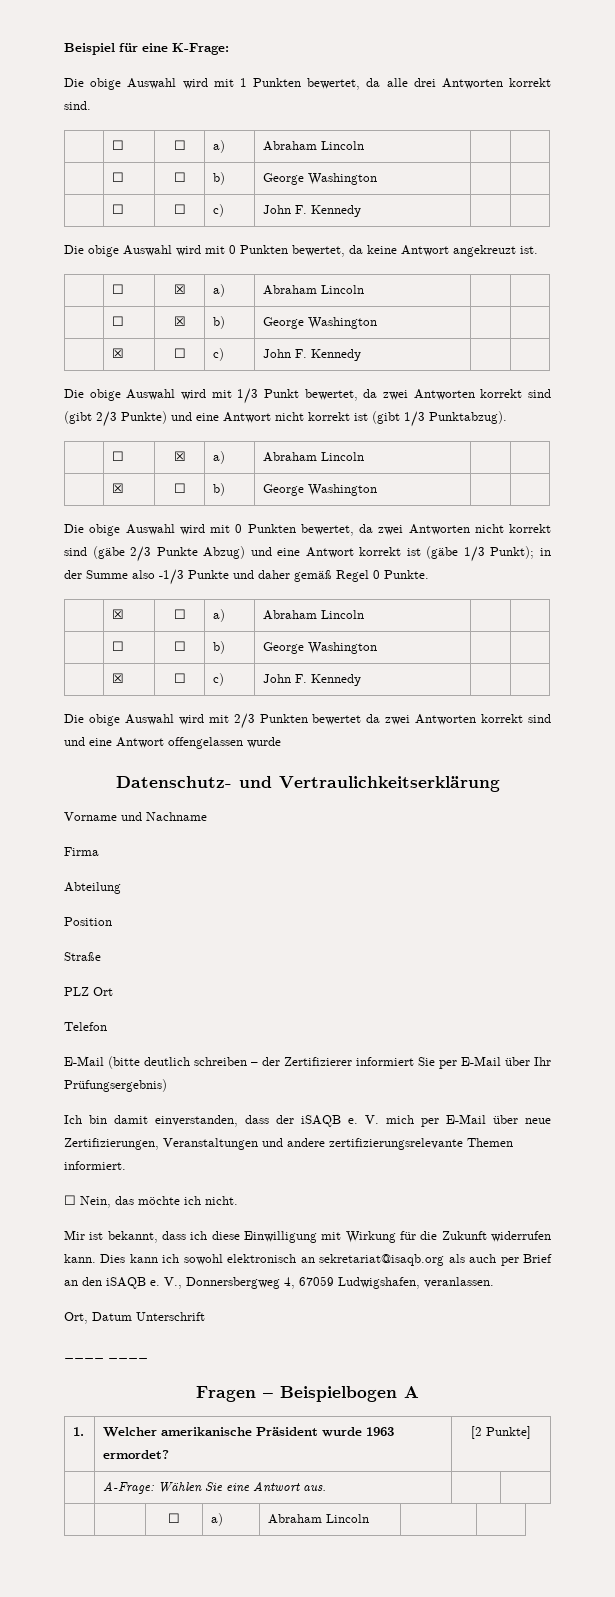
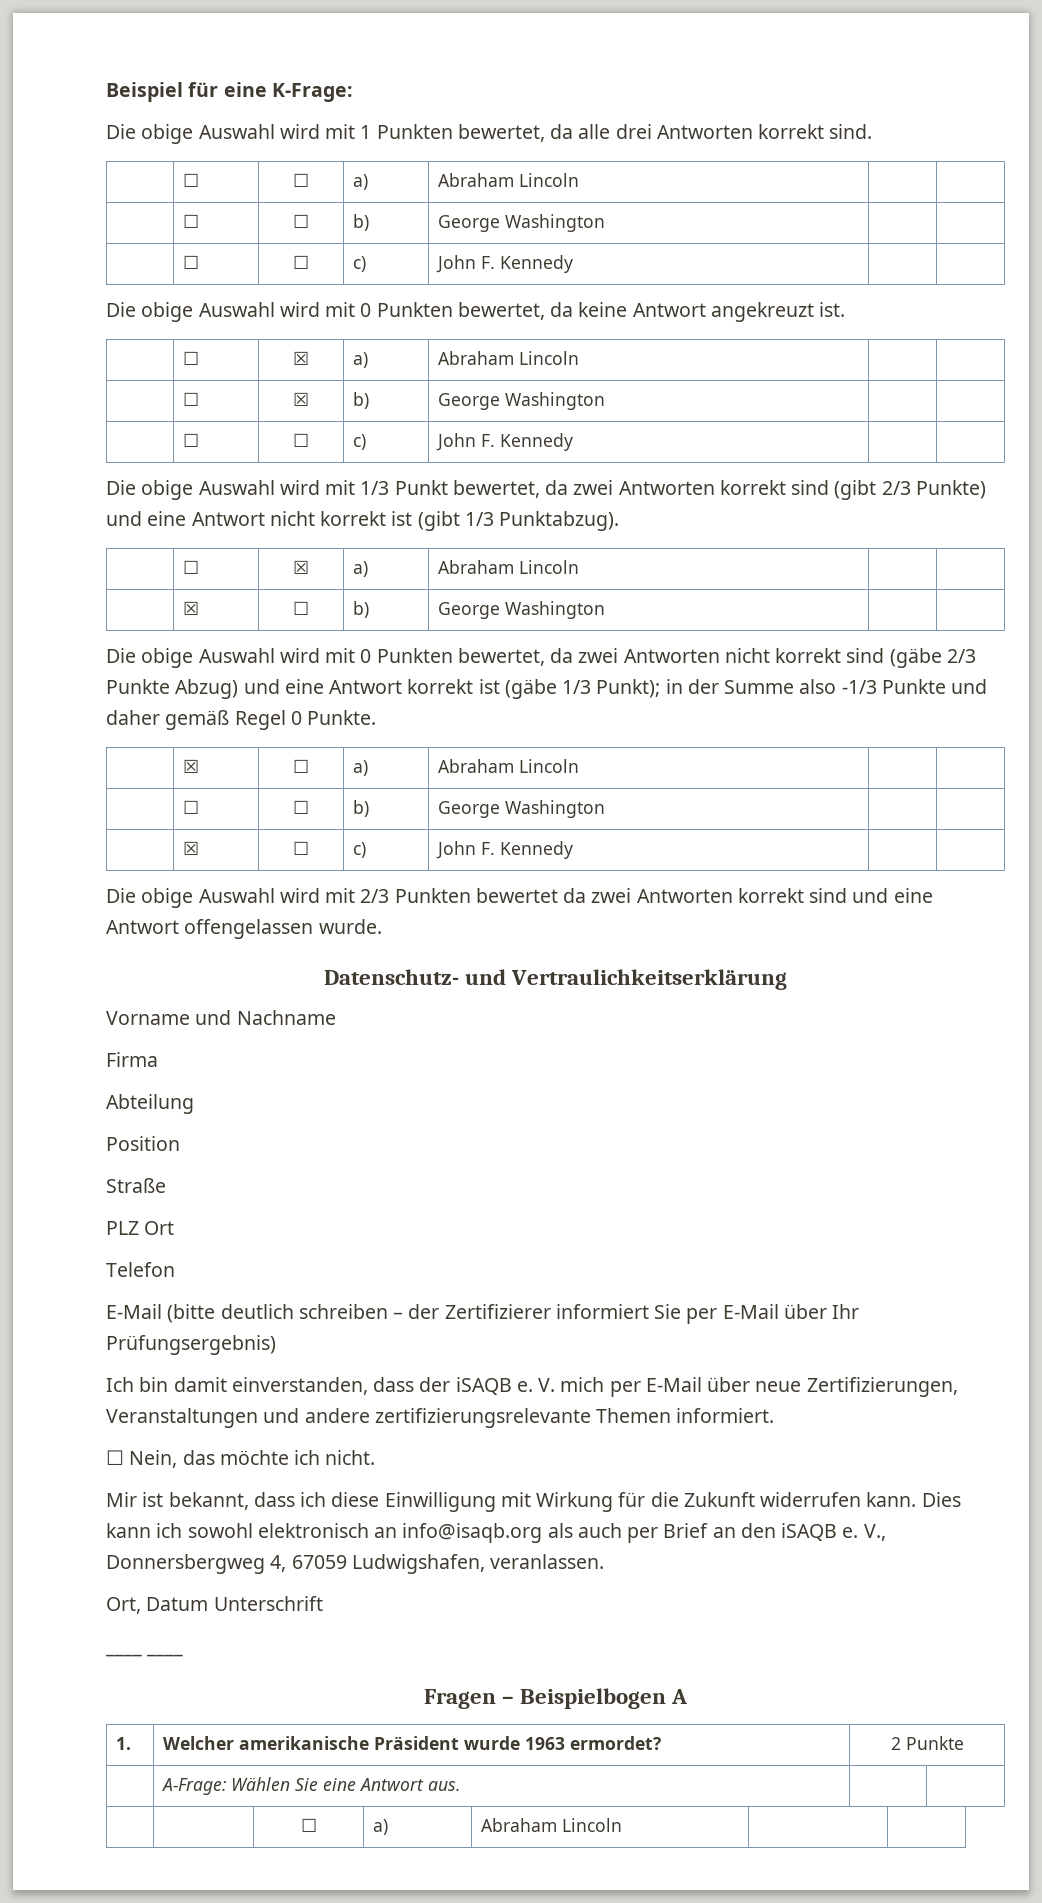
  | ☐ | ☒ | b) | George Washington | |
- | ☒ | ☐ | c) | John F. Kennedy | |
+ | ☐ | ☐ | c) | John F. Kennedy | |
- Die obige Auswahl wird mit 2/3 Punkten bewertet da zwei Antworten korrekt sind und eine Antwort offengelassen wurde
+ Die obige Auswahl wird mit 2/3 Punkten bewertet da zwei Antworten korrekt sind und eine Antwort offengelassen wurde.
- Dies kann ich sowohl elektronisch an sekretariat@isaqb.org als auch per Brief an den iSAQB e.
+ Dies kann ich sowohl elektronisch an info@isaqb.org als auch per Brief an den iSAQB e.
- 1. | Welcher amerikanische Präsident wurde 1963 ermordet? | [2 Punkte]
+ 1. | Welcher amerikanische Präsident wurde 1963 ermordet? | 2 Punkte

